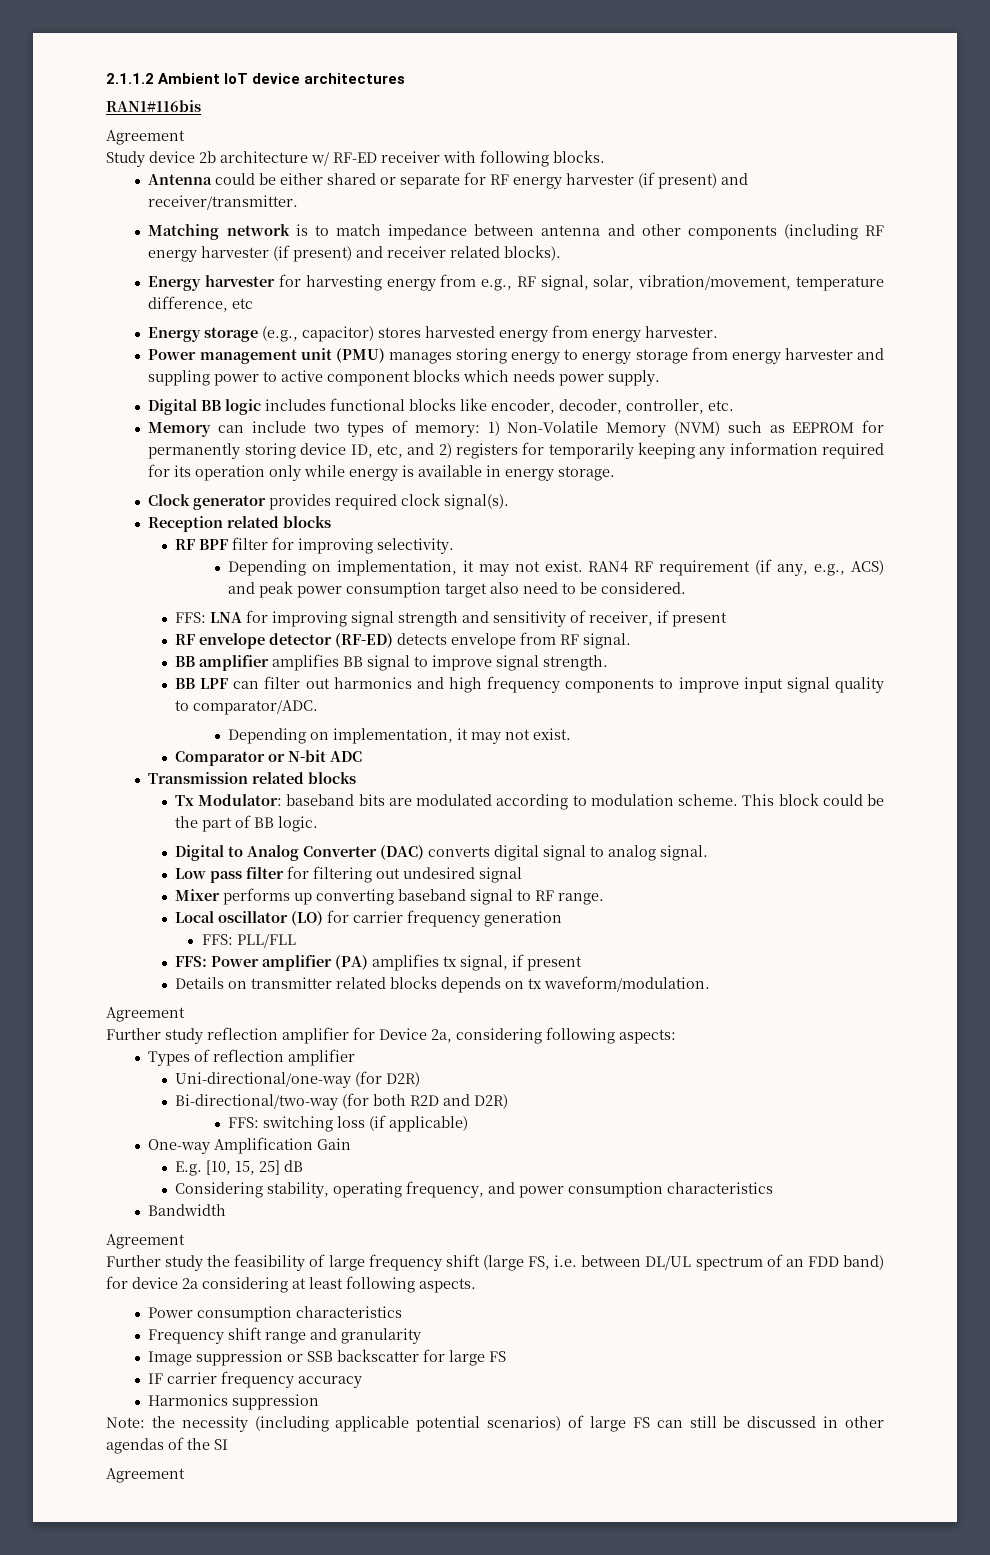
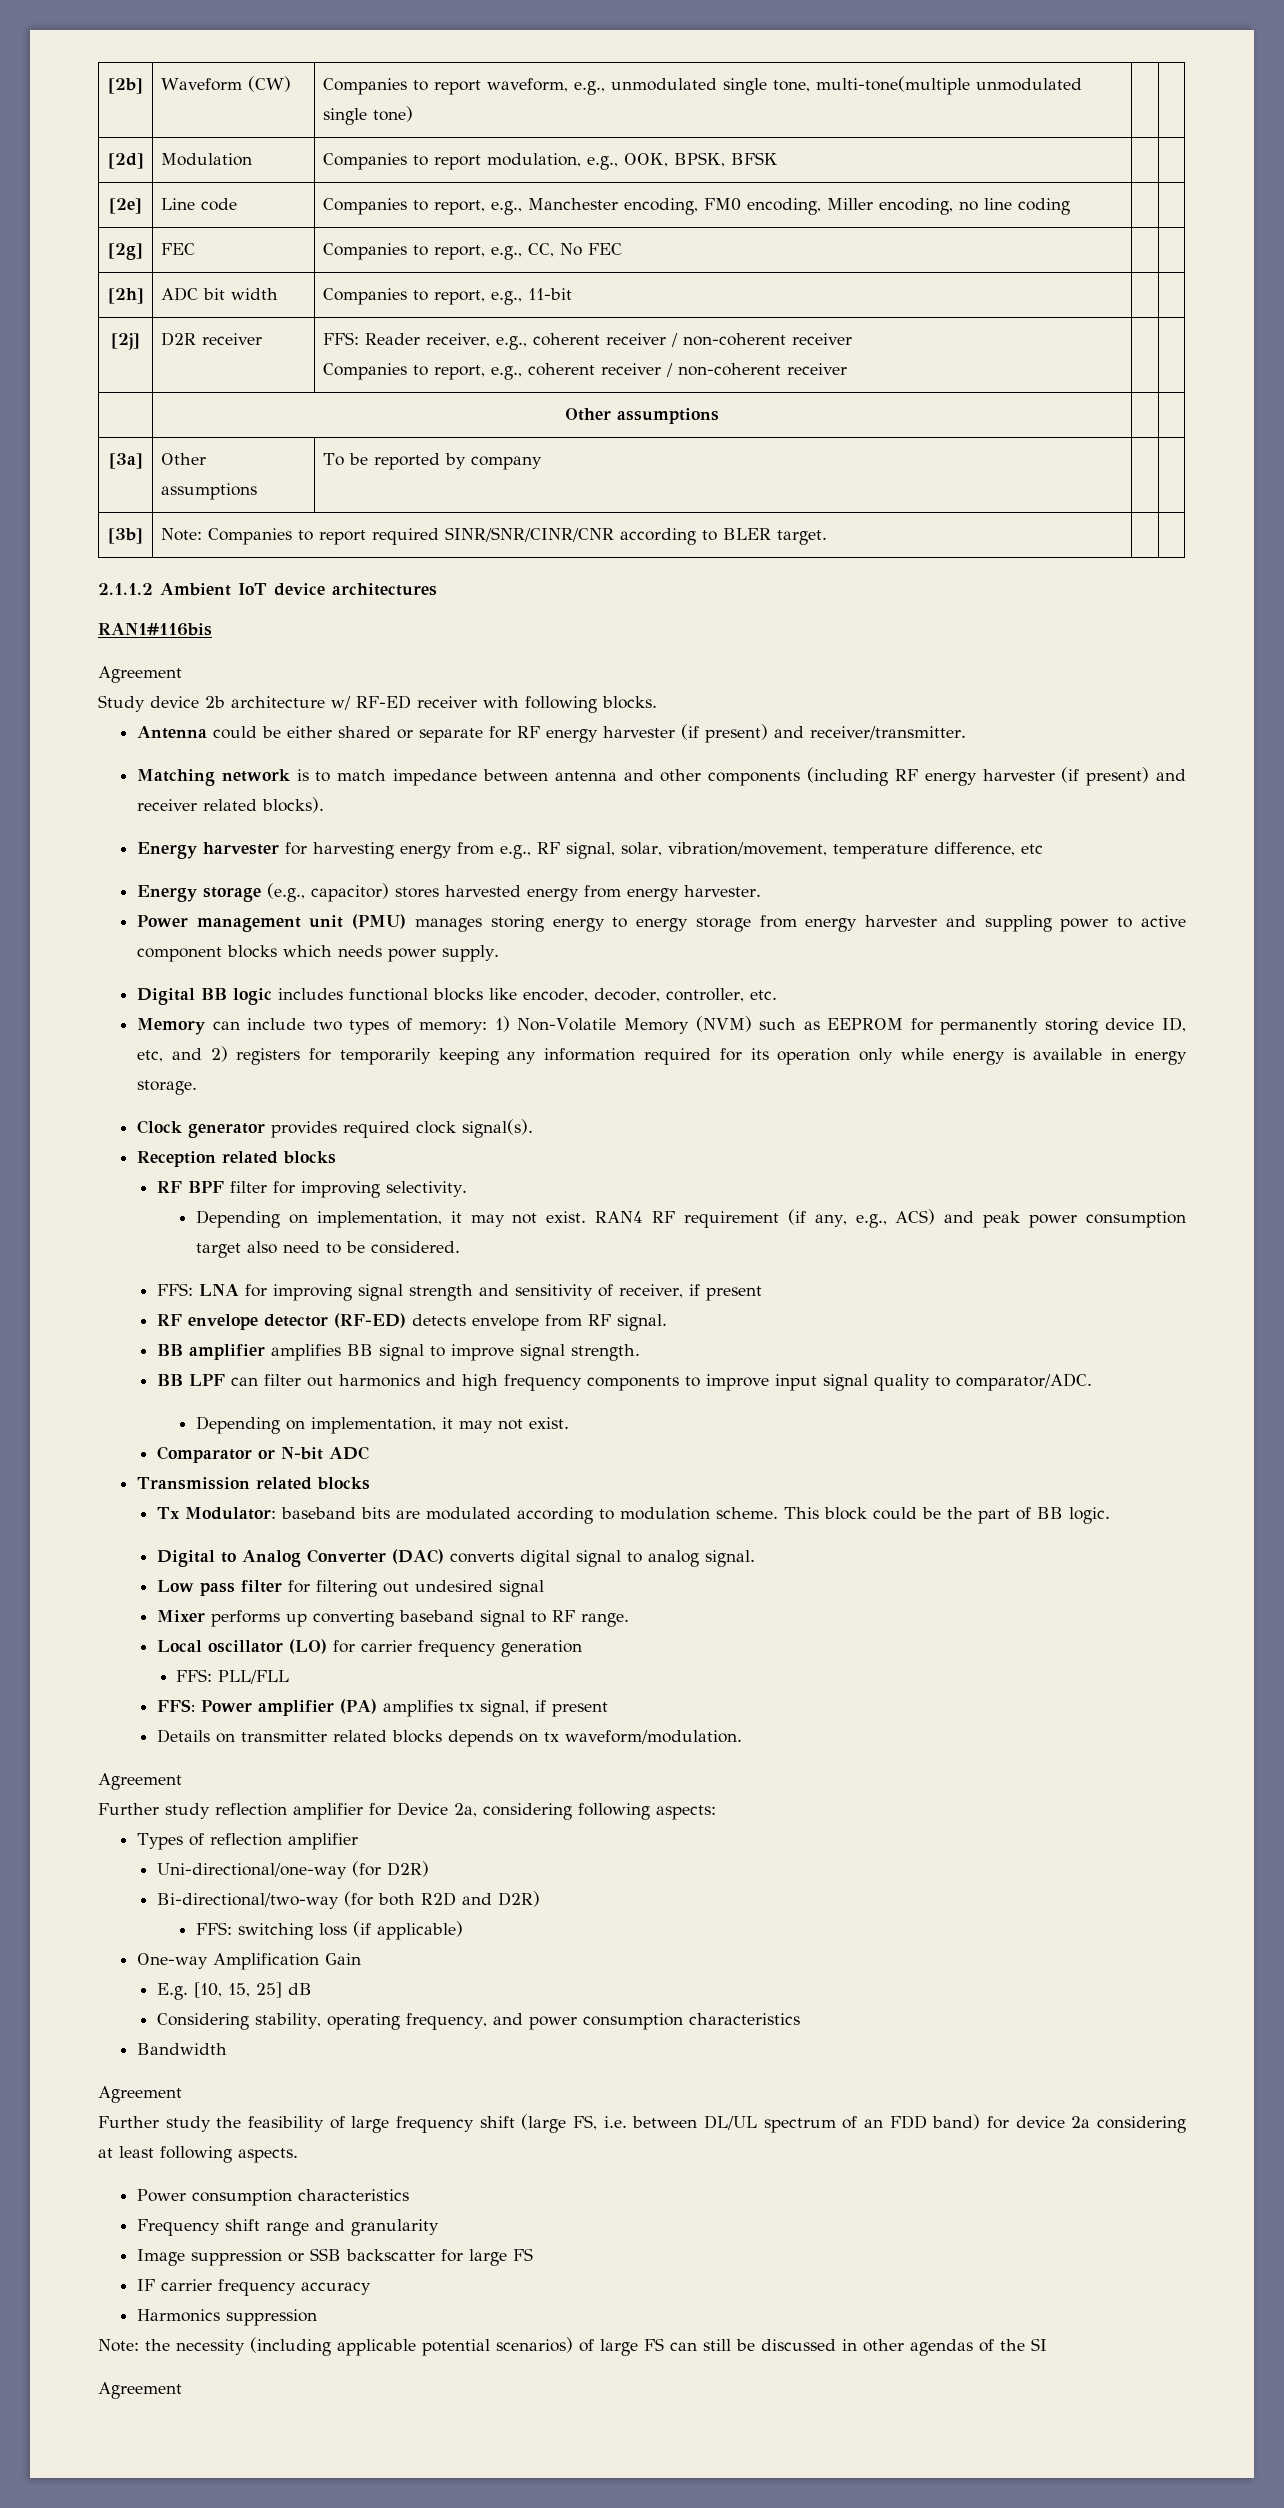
+ [2b] | Waveform (CW) | Companies to report waveform, e.g., unmodulated single tone, multi-tone(multiple unmodulated single tone) | |
+ [2d] | Modulation | Companies to report modulation, e.g., OOK, BPSK, BFSK | |
+ [2e] | Line code | Companies to report, e.g., Manchester encoding, FM0 encoding, Miller encoding, no line coding | |
+ [2g] | FEC | Companies to report, e.g., CC, No FEC | |
+ [2h] | ADC bit width | Companies to report, e.g., 11-bit | |
+ [2j] | D2R receiver | FFS: Reader receiver, e.g., coherent receiver / non-coherent receiver
+ Companies to report, e.g., coherent receiver / non-coherent receiver | |
+ | Other assumptions | |
+ [3a] | Other assumptions | To be reported by company | |
+ [3b] | Note: Companies to report required SINR/SNR/CINR/CNR according to BLER target. | |

